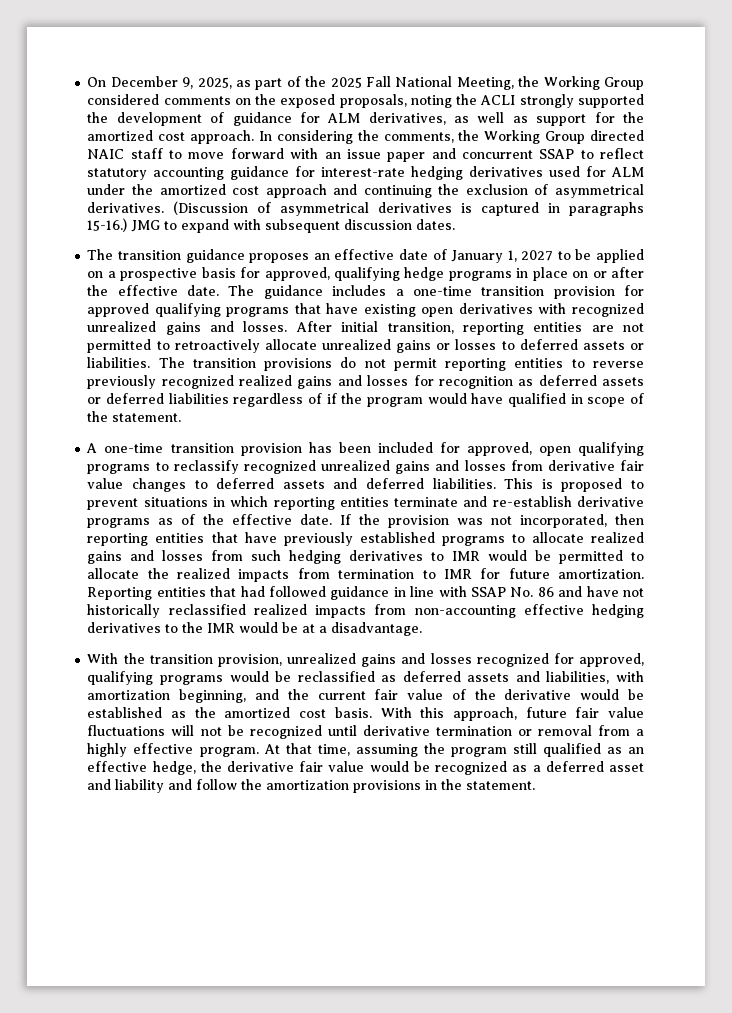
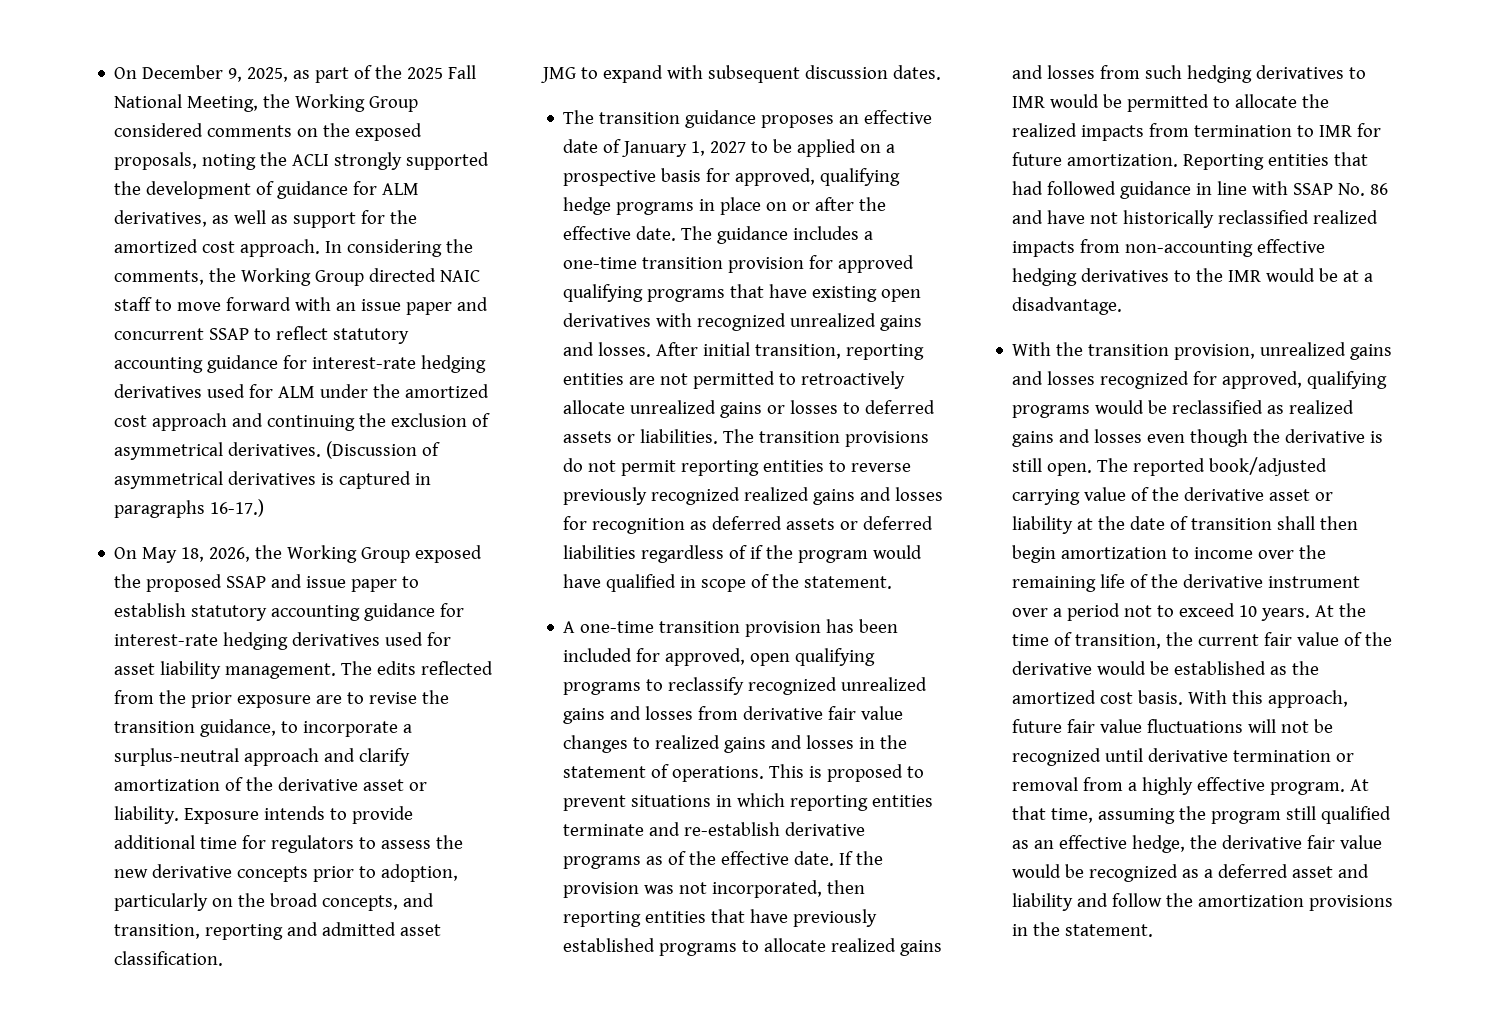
- (Discussion of asymmetrical derivatives is captured in paragraphs 15-16.) JMG to expand with subsequent discussion dates.
+ (Discussion of asymmetrical derivatives is captured in paragraphs 16-17.)
+ On May 18, 2026, the Working Group exposed the proposed SSAP and issue paper to establish statutory accounting guidance for interest-rate hedging derivatives used for asset liability management. The edits reflected from the prior exposure are to revise the transition guidance, to incorporate a surplus-neutral approach and clarify amortization of the derivative asset or liability. Exposure intends to provide additional time for regulators to assess the new derivative concepts prior to adoption, particularly on the broad concepts, and transition, reporting and admitted asset classification.
+ JMG to expand with subsequent discussion dates.
- A one-time transition provision has been included for approved, open qualifying programs to reclassify recognized unrealized gains and losses from derivative fair value changes to deferred assets and deferred liabilities.
+ A one-time transition provision has been included for approved, open qualifying programs to reclassify recognized unrealized gains and losses from derivative fair value changes to realized gains and losses in the statement of operations.
- With the transition provision, unrealized gains and losses recognized for approved, qualifying programs would be reclassified as deferred assets and liabilities, with amortization beginning, and the current fair value of the derivative would be established as the amortized cost basis.
+ With the transition provision, unrealized gains and losses recognized for approved, qualifying programs would be reclassified as realized gains and losses even though the derivative is still open. The reported book/adjusted carrying value of the derivative asset or liability at the date of transition shall then begin amortization to income over the remaining life of the derivative instrument over a period not to exceed 10 years. At the time of transition, the current fair value of the derivative would be established as the amortized cost basis.

